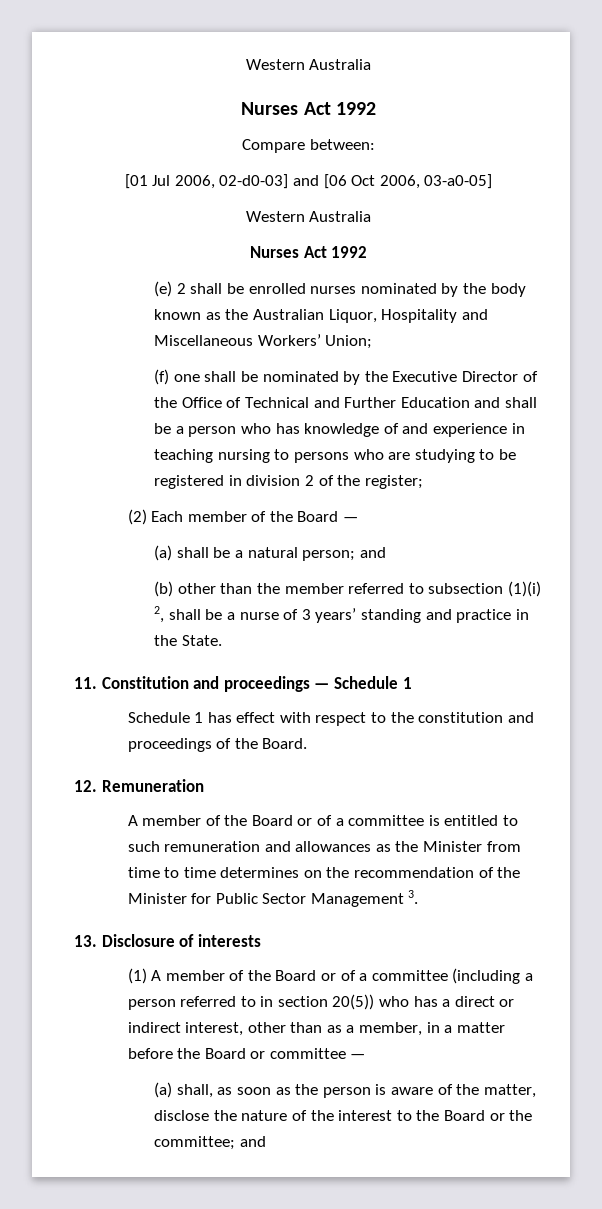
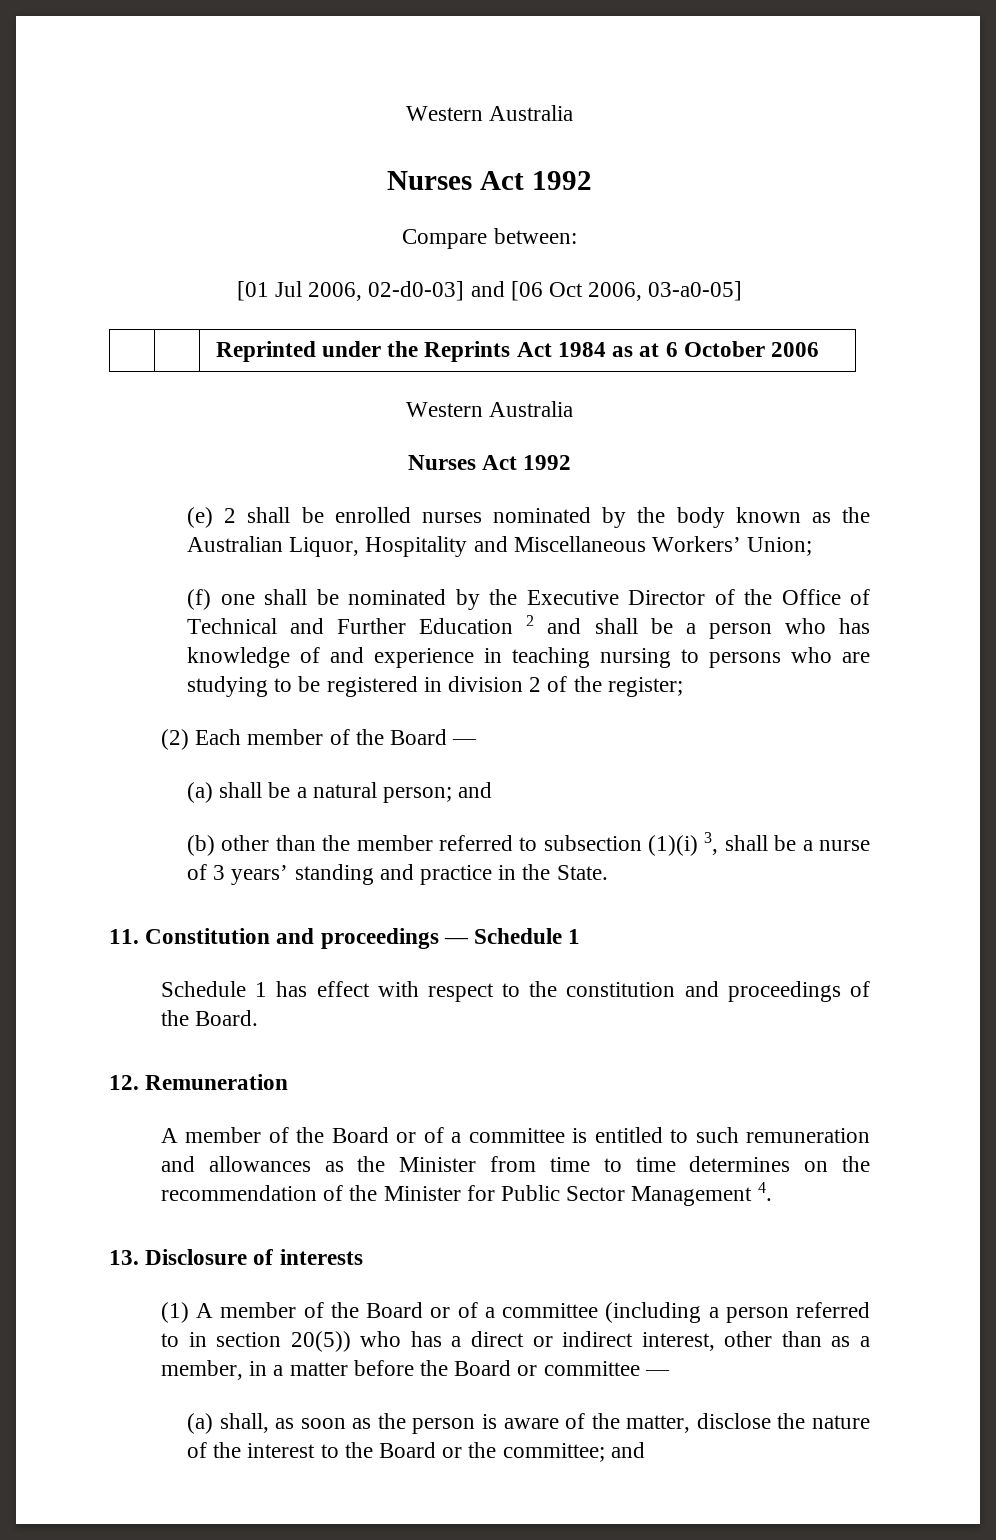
+ | | Reprinted under the Reprints Act 1984 as at 6 October 2006
- (f) one shall be nominated by the Executive Director of the Office of Technical and Further Education and shall be a person who has knowledge of and experience in teaching nursing to persons who are studying to be registered in division 2 of the register;
+ (f) one shall be nominated by the Executive Director of the Office of Technical and Further Education 2 and shall be a person who has knowledge of and experience in teaching nursing to persons who are studying to be registered in division 2 of the register;
- (b) other than the member referred to subsection (1)(i) 2, shall be a nurse of 3 years’ standing and practice in the State.
+ (b) other than the member referred to subsection (1)(i) 3, shall be a nurse of 3 years’ standing and practice in the State.
- A member of the Board or of a committee is entitled to such remuneration and allowances as the Minister from time to time determines on the recommendation of the Minister for Public Sector Management 3.
+ A member of the Board or of a committee is entitled to such remuneration and allowances as the Minister from time to time determines on the recommendation of the Minister for Public Sector Management 4.

